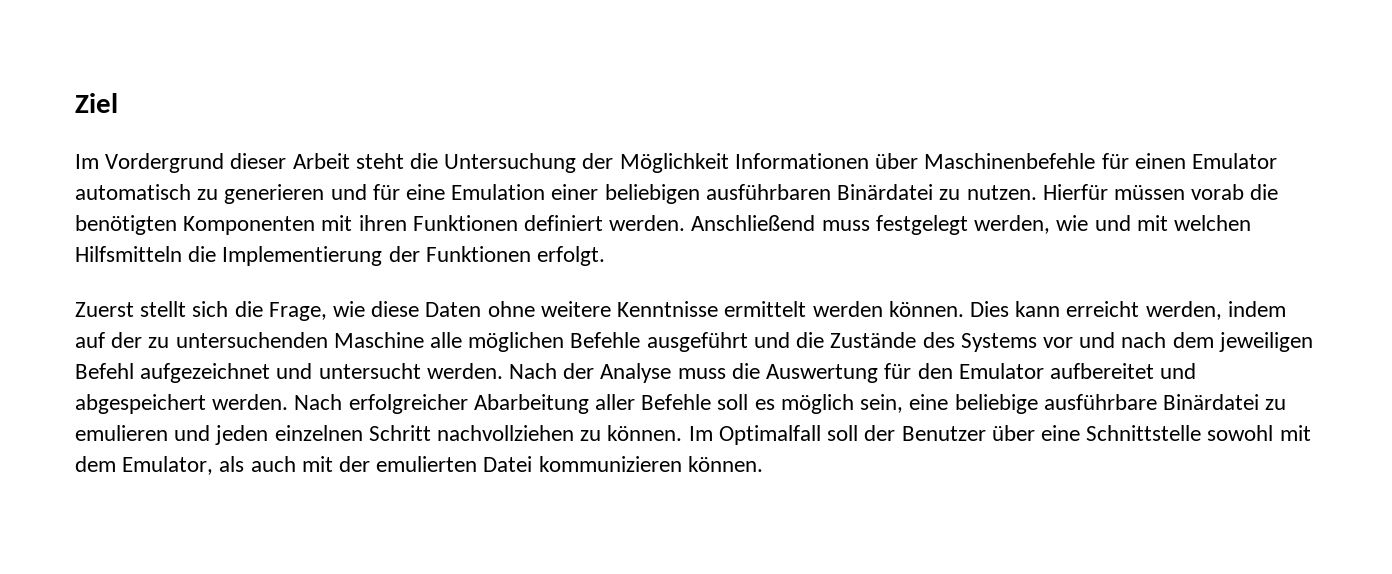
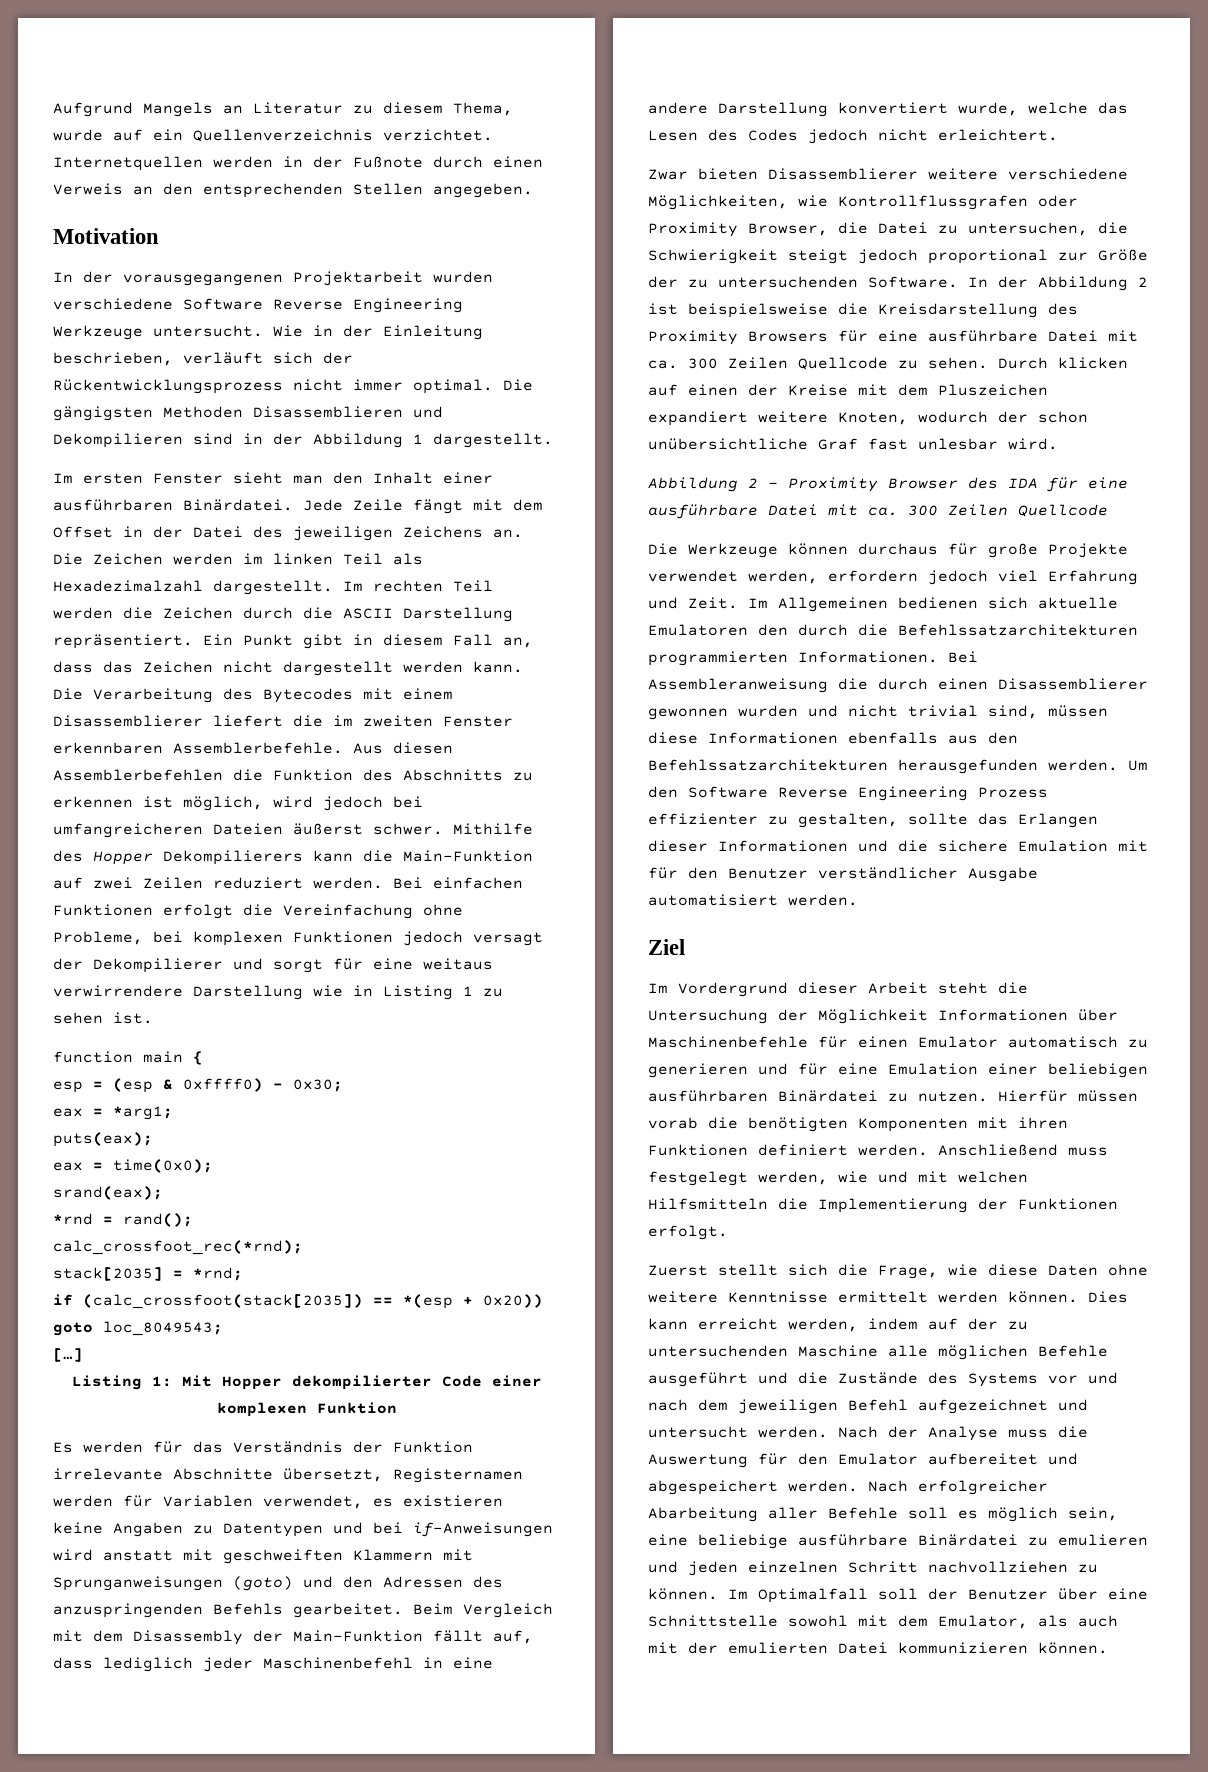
+ Aufgrund Mangels an Literatur zu diesem Thema, wurde auf ein Quellenverzeichnis verzichtet. Internetquellen werden in der Fußnote durch einen Verweis an den entsprechenden Stellen angegeben.
+ Motivation
+ In der vorausgegangenen Projektarbeit wurden verschiedene Software Reverse Engineering Werkzeuge untersucht. Wie in der Einleitung beschrieben, verläuft sich der Rückentwicklungsprozess nicht immer optimal. Die gängigsten Methoden Disassemblieren und Dekompilieren sind in der Abbildung 1 dargestellt.
+ Im ersten Fenster sieht man den Inhalt einer ausführbaren Binärdatei. Jede Zeile fängt mit dem Offset in der Datei des jeweiligen Zeichens an. Die Zeichen werden im linken Teil als Hexadezimalzahl dargestellt. Im rechten Teil werden die Zeichen durch die ASCII Darstellung repräsentiert. Ein Punkt gibt in diesem Fall an, dass das Zeichen nicht dargestellt werden kann. Die Verarbeitung des Bytecodes mit einem Disassemblierer liefert die im zweiten Fenster erkennbaren Assemblerbefehle. Aus diesen Assemblerbefehlen die Funktion des Abschnitts zu erkennen ist möglich, wird jedoch bei umfangreicheren Dateien äußerst schwer. Mithilfe des Hopper Dekompilierers kann die Main-Funktion auf zwei Zeilen reduziert werden. Bei einfachen Funktionen erfolgt die Vereinfachung ohne Probleme, bei komplexen Funktionen jedoch versagt der Dekompilierer und sorgt für eine weitaus verwirrendere Darstellung wie in Listing 1 zu sehen ist.
+ function main {
+ esp = (esp & 0xffff0) - 0x30;
+ eax = *arg1;
+ puts(eax);
+ eax = time(0x0);
+ srand(eax);
+ *rnd = rand();
+ calc_crossfoot_rec(*rnd);
+ stack[2035] = *rnd;
+ if (calc_crossfoot(stack[2035]) == *(esp + 0x20)) goto loc_8049543;
+ […]
+ Listing 1: Mit Hopper dekompilierter Code einer komplexen Funktion
+ Es werden für das Verständnis der Funktion irrelevante Abschnitte übersetzt, Registernamen werden für Variablen verwendet, es existieren keine Angaben zu Datentypen und bei if-Anweisungen wird anstatt mit geschweiften Klammern mit Sprunganweisungen (goto) und den Adressen des anzuspringenden Befehls gearbeitet. Beim Vergleich mit dem Disassembly der Main-Funktion fällt auf, dass lediglich jeder Maschinenbefehl in eine andere Darstellung konvertiert wurde, welche das Lesen des Codes jedoch nicht erleichtert.
+ Zwar bieten Disassemblierer weitere verschiedene Möglichkeiten, wie Kontrollflussgrafen oder Proximity Browser, die Datei zu untersuchen, die Schwierigkeit steigt jedoch proportional zur Größe der zu untersuchenden Software. In der Abbildung 2 ist beispielsweise die Kreisdarstellung des Proximity Browsers für eine ausführbare Datei mit ca. 300 Zeilen Quellcode zu sehen. Durch klicken auf einen der Kreise mit dem Pluszeichen expandiert weitere Knoten, wodurch der schon unübersichtliche Graf fast unlesbar wird.
+ Abbildung 2 - Proximity Browser des IDA für eine ausführbare Datei mit ca. 300 Zeilen Quellcode
+ Die Werkzeuge können durchaus für große Projekte verwendet werden, erfordern jedoch viel Erfahrung und Zeit. Im Allgemeinen bedienen sich aktuelle Emulatoren den durch die Befehlssatzarchitekturen programmierten Informationen. Bei Assembleranweisung die durch einen Disassemblierer gewonnen wurden und nicht trivial sind, müssen diese Informationen ebenfalls aus den Befehlssatzarchitekturen herausgefunden werden. Um den Software Reverse Engineering Prozess effizienter zu gestalten, sollte das Erlangen dieser Informationen und die sichere Emulation mit für den Benutzer verständlicher Ausgabe automatisiert werden.

